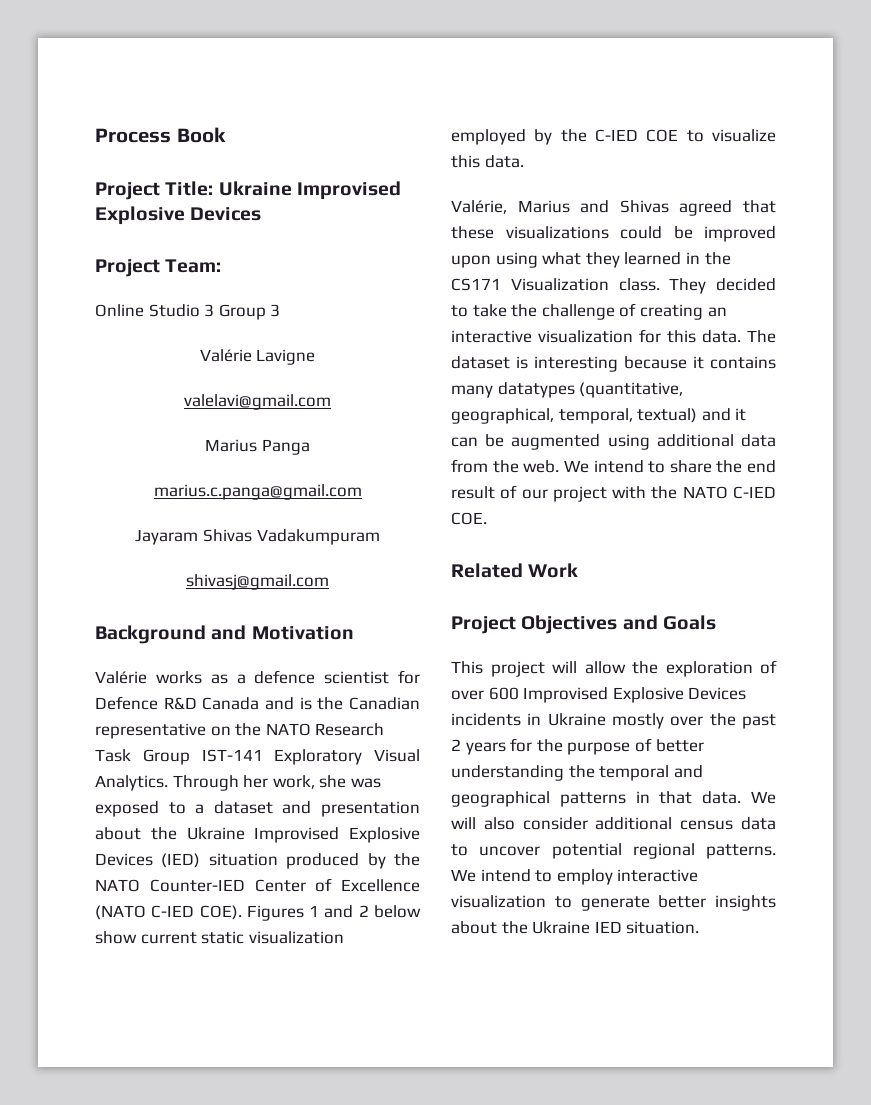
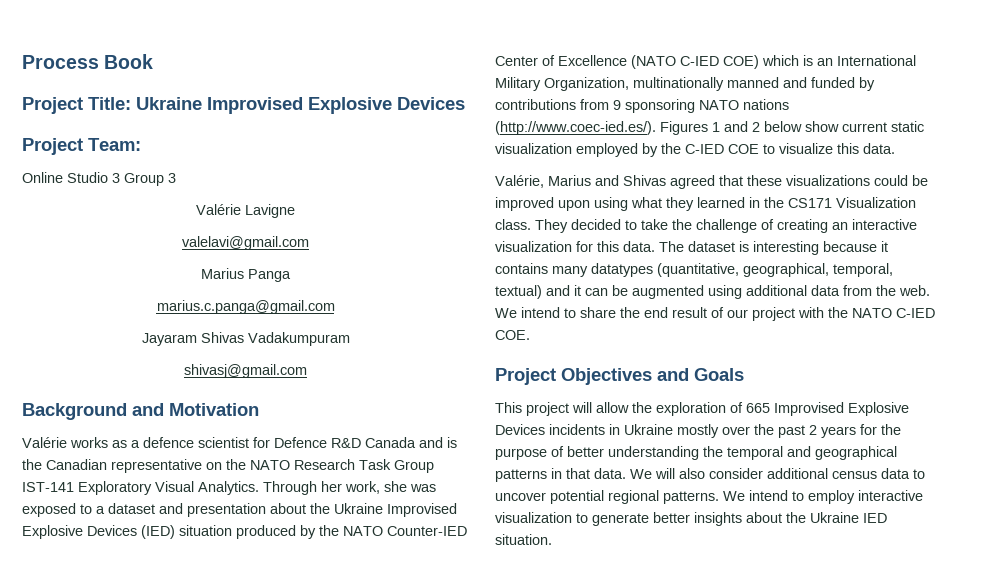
- Through her work, she was exposed to a dataset and presentation about the Ukraine Improvised Explosive Devices (IED) situation produced by the NATO Counter-IED Center of Excellence (NATO C-IED COE). Figures 1 and 2 below show current static visualization employed by the C-IED COE to visualize this data.
+ Through her work, she was exposed to a dataset and presentation about the Ukraine Improvised Explosive Devices (IED) situation produced by the NATO Counter-IED Center of Excellence (NATO C-IED COE) which is an International Military Organization, multinationally manned and funded by contributions from 9 sponsoring NATO nations (http://www.coec-ied.es/). Figures 1 and 2 below show current static visualization employed by the C-IED COE to visualize this data.
- Related Work
- This project will allow the exploration of over 600 Improvised Explosive Devices incidents in Ukraine mostly over the past 2 years for the purpose of better understanding the temporal and geographical patterns in that data.
+ This project will allow the exploration of 665 Improvised Explosive Devices incidents in Ukraine mostly over the past 2 years for the purpose of better understanding the temporal and geographical patterns in that data.

